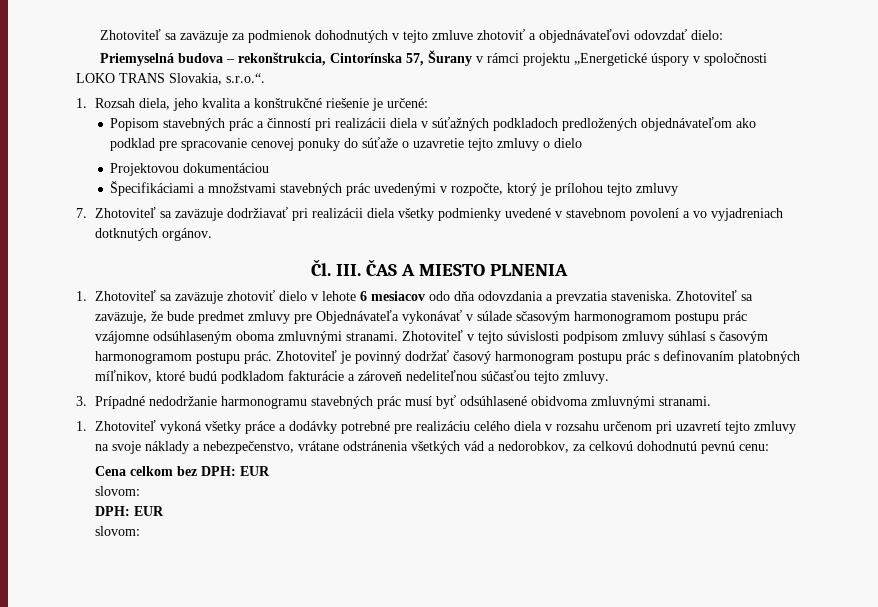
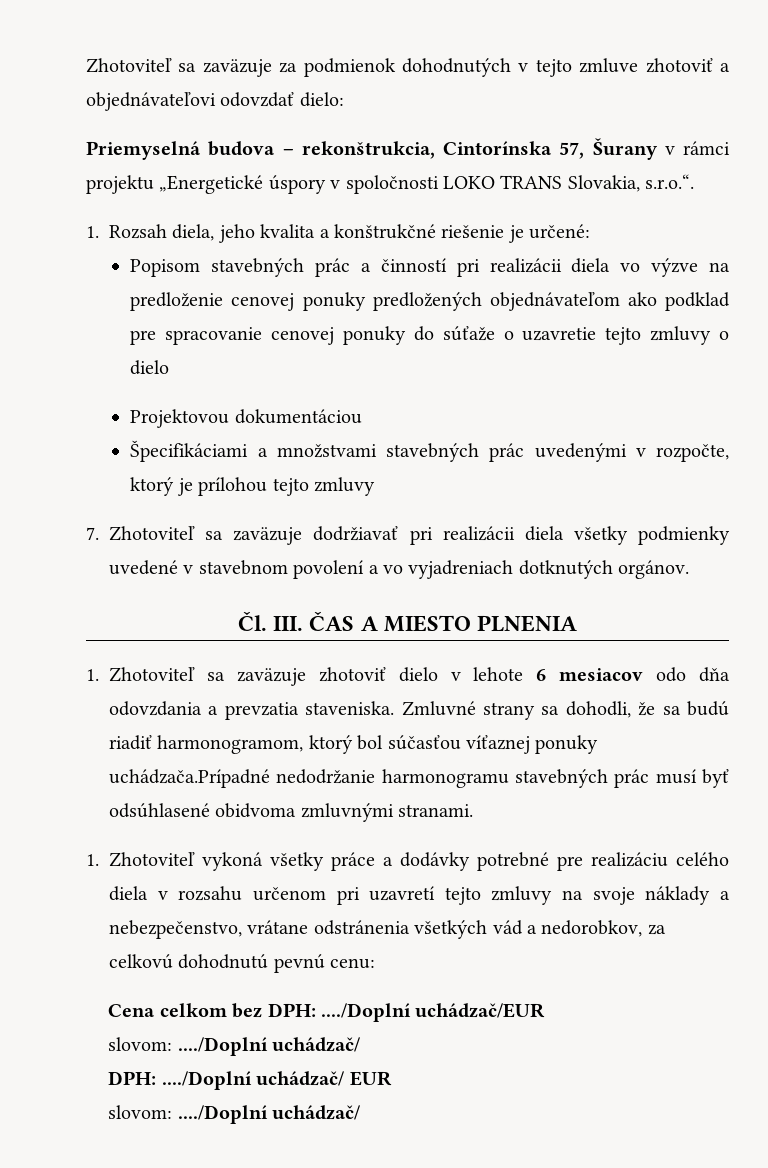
- Popisom stavebných prác a činností pri realizácii diela v súťažných podkladoch predložených objednávateľom ako podklad pre spracovanie cenovej ponuky do súťaže o uzavretie tejto zmluvy o dielo
+ Popisom stavebných prác a činností pri realizácii diela vo výzve na predloženie cenovej ponuky predložených objednávateľom ako podklad pre spracovanie cenovej ponuky do súťaže o uzavretie tejto zmluvy o dielo
- Zhotoviteľ sa zaväzuje, že bude predmet zmluvy pre Objednávateľa vykonávať v súlade sčasovým harmonogramom postupu prác vzájomne odsúhlaseným oboma zmluvnými stranami. Zhotoviteľ v tejto súvislosti podpisom zmluvy súhlasí s časovým harmonogramom postupu prác. Zhotoviteľ je povinný dodržať časový harmonogram postupu prác s definovaním platobných míľnikov, ktoré budú podkladom fakturácie a zároveň nedeliteľnou súčasťou tejto zmluvy.
- 3. Prípadné nedodržanie harmonogramu stavebných prác musí byť odsúhlasené obidvoma zmluvnými stranami.
+ Zmluvné strany sa dohodli, že sa budú riadiť harmonogramom, ktorý bol súčasťou víťaznej ponuky uchádzača.Prípadné nedodržanie harmonogramu stavebných prác musí byť odsúhlasené obidvoma zmluvnými stranami.
- Cena celkom bez DPH: EUR
- slovom:
- DPH: EUR
- slovom:
+ Cena celkom bez DPH: ..../Doplní uchádzač/EUR
+ slovom: ..../Doplní uchádzač/
+ DPH: ..../Doplní uchádzač/ EUR
+ slovom: ..../Doplní uchádzač/

